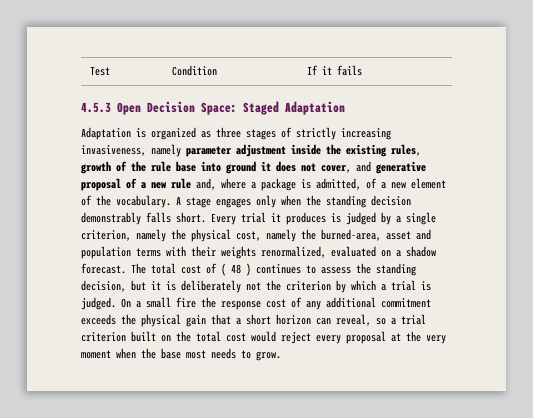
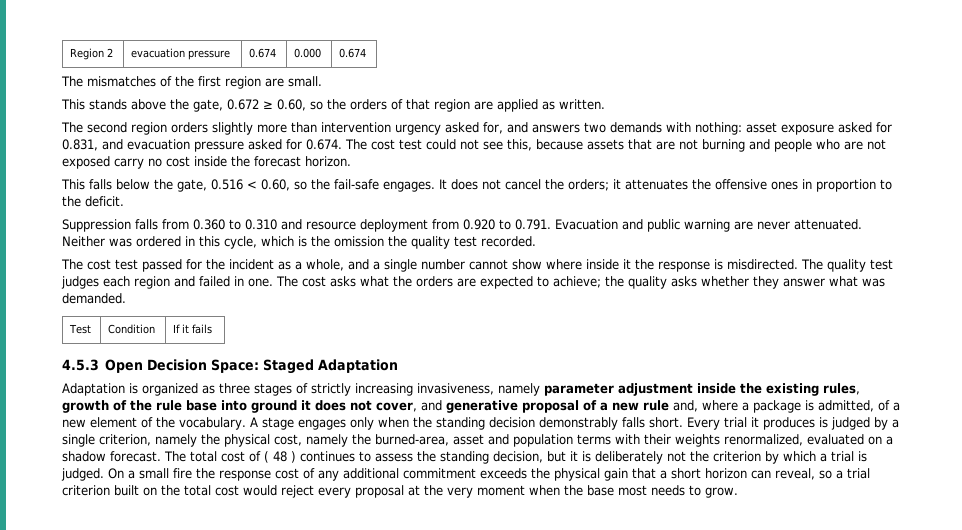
+ Region 2 | evacuation pressure | 0.674 | 0.000 | 0.674
+ The mismatches of the first region are small.
+ This stands above the gate, 0.672 ≥ 0.60, so the orders of that region are applied as written.
+ The second region orders slightly more than intervention urgency asked for, and answers two demands with nothing: asset exposure asked for 0.831, and evacuation pressure asked for 0.674. The cost test could not see this, because assets that are not burning and people who are not exposed carry no cost inside the forecast horizon.
+ This falls below the gate, 0.516 < 0.60, so the fail-safe engages. It does not cancel the orders; it attenuates the offensive ones in proportion to the deficit.
+ Suppression falls from 0.360 to 0.310 and resource deployment from 0.920 to 0.791. Evacuation and public warning are never attenuated. Neither was ordered in this cycle, which is the omission the quality test recorded.
+ The cost test passed for the incident as a whole, and a single number cannot show where inside it the response is misdirected. The quality test judges each region and failed in one. The cost asks what the orders are expected to achieve; the quality asks whether they answer what was demanded.

